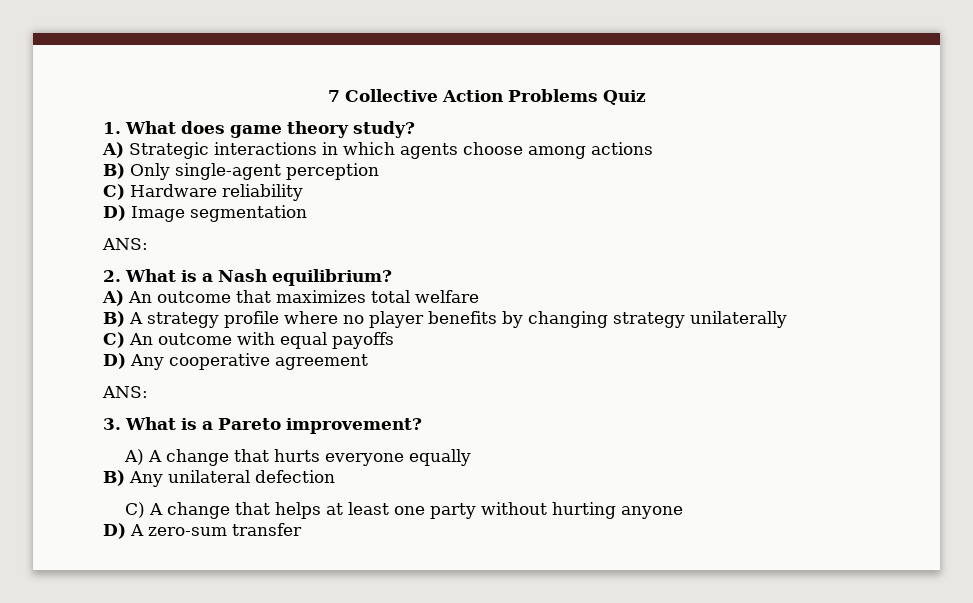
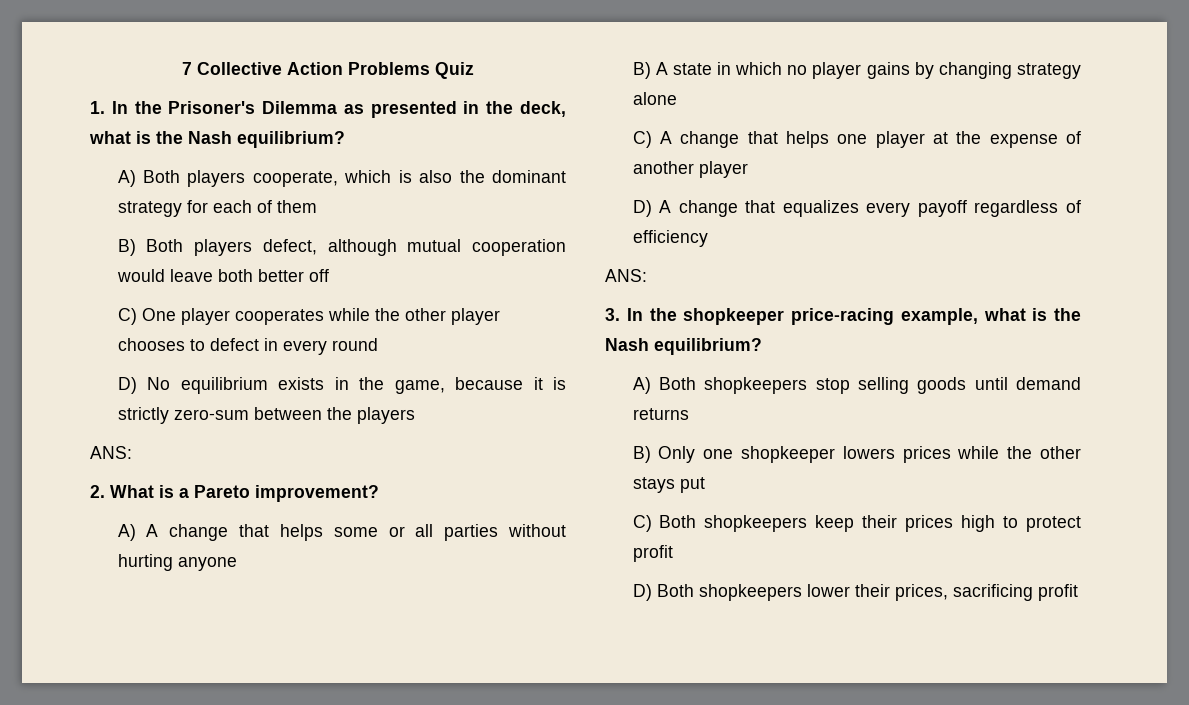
- 1. What does game theory study?
- A) Strategic interactions in which agents choose among actions
- B) Only single-agent perception
- C) Hardware reliability
- D) Image segmentation
+ 1. In the Prisoner's Dilemma as presented in the deck, what is the Nash equilibrium?
+ A) Both players cooperate, which is also the dominant strategy for each of them
+ B) Both players defect, although mutual cooperation would leave both better off
+ C) One player cooperates while the other player chooses to defect in every round
+ D) No equilibrium exists in the game, because it is strictly zero-sum between the players
- 2. What is a Nash equilibrium?
- A) An outcome that maximizes total welfare
- B) A strategy profile where no player benefits by changing strategy unilaterally
- C) An outcome with equal payoffs
- D) Any cooperative agreement
- ANS:
- 3. What is a Pareto improvement?
+ 2. What is a Pareto improvement?
- A) A change that hurts everyone equally
- B) Any unilateral defection
+ A) A change that helps some or all parties without hurting anyone
+ B) A state in which no player gains by changing strategy alone
- C) A change that helps at least one party without hurting anyone
- D) A zero-sum transfer
+ C) A change that helps one player at the expense of another player
+ D) A change that equalizes every payoff regardless of efficiency
+ ANS:
+ 3. In the shopkeeper price-racing example, what is the Nash equilibrium?
+ A) Both shopkeepers stop selling goods until demand returns
+ B) Only one shopkeeper lowers prices while the other stays put
+ C) Both shopkeepers keep their prices high to protect profit
+ D) Both shopkeepers lower their prices, sacrificing profit

